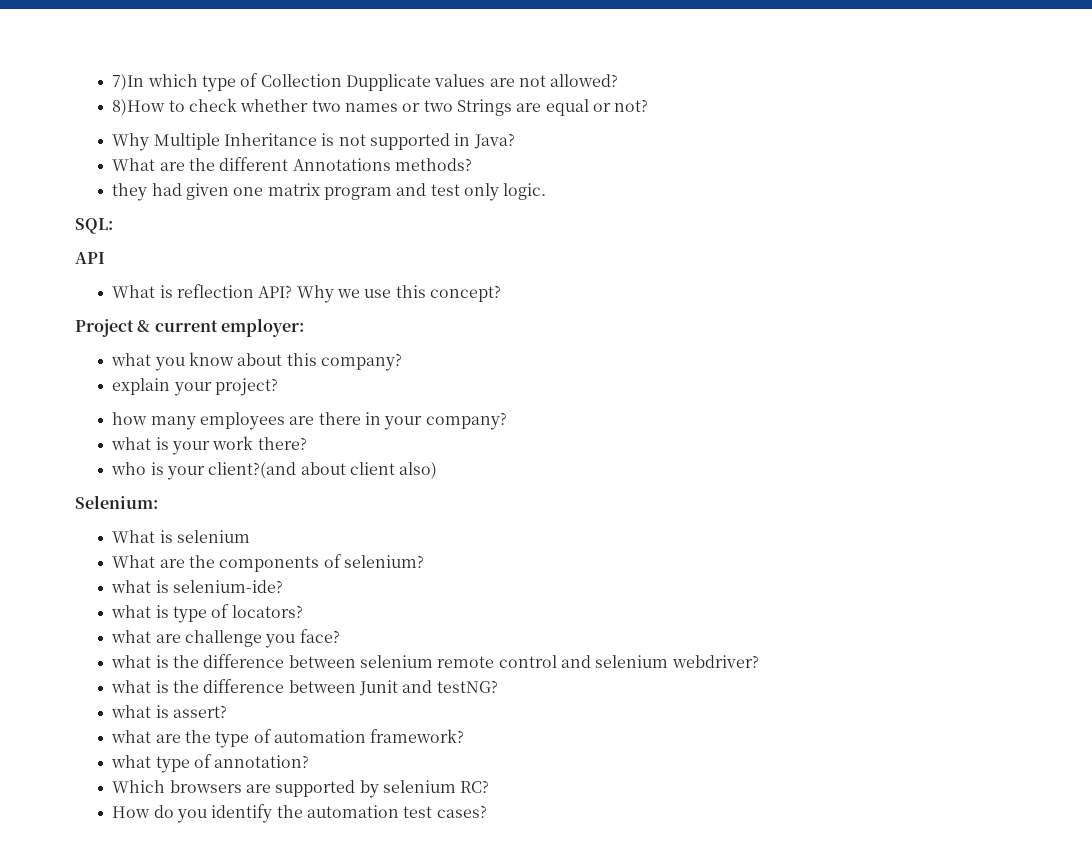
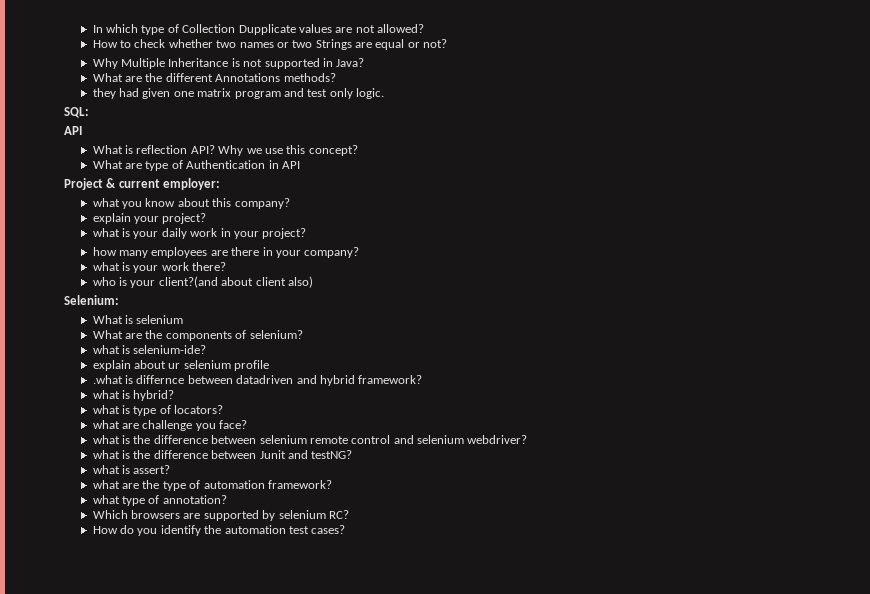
- 7)In which type of Collection Dupplicate values are not allowed?
+ In which type of Collection Dupplicate values are not allowed?
- 8)How to check whether two names or two Strings are equal or not?
+ How to check whether two names or two Strings are equal or not?
+ What are type of Authentication in API
+ what is your daily work in your project?
+ explain about ur selenium profile
+ .what is differnce between datadriven and hybrid framework?
+ what is hybrid?

